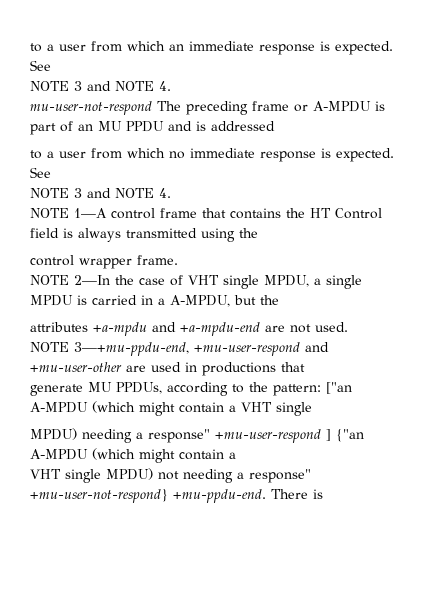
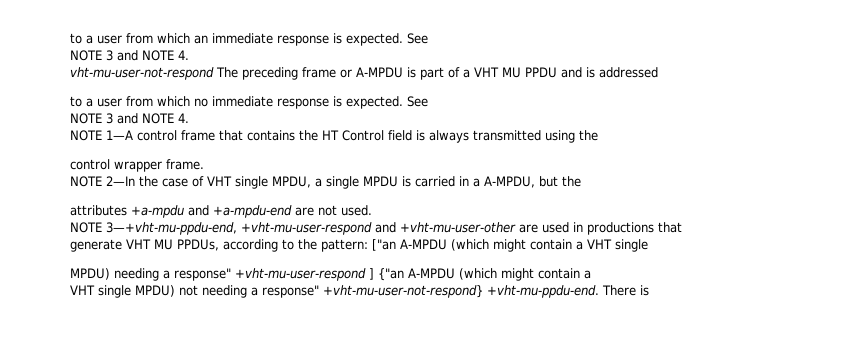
- mu-user-not-respond The preceding frame or A-MPDU is part of an MU PPDU and is addressed
+ vht-mu-user-not-respond The preceding frame or A-MPDU is part of a VHT MU PPDU and is addressed
- NOTE 3—+mu-ppdu-end, +mu-user-respond and +mu-user-other are used in productions that
+ NOTE 3—+vht-mu-ppdu-end, +vht-mu-user-respond and +vht-mu-user-other are used in productions that
- generate MU PPDUs, according to the pattern: ["an A-MPDU (which might contain a VHT single
+ generate VHT MU PPDUs, according to the pattern: ["an A-MPDU (which might contain a VHT single
- MPDU) needing a response" +mu-user-respond ] {"an A-MPDU (which might contain a
+ MPDU) needing a response" +vht-mu-user-respond ] {"an A-MPDU (which might contain a
- VHT single MPDU) not needing a response" +mu-user-not-respond} +mu-ppdu-end.
+ VHT single MPDU) not needing a response" +vht-mu-user-not-respond} +vht-mu-ppdu-end.

